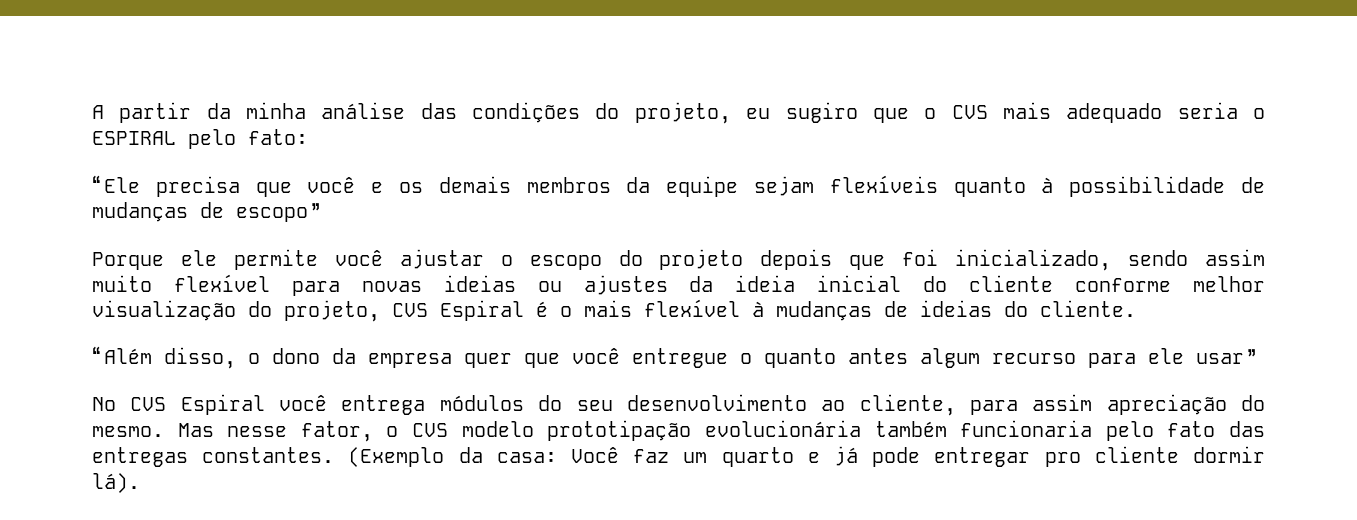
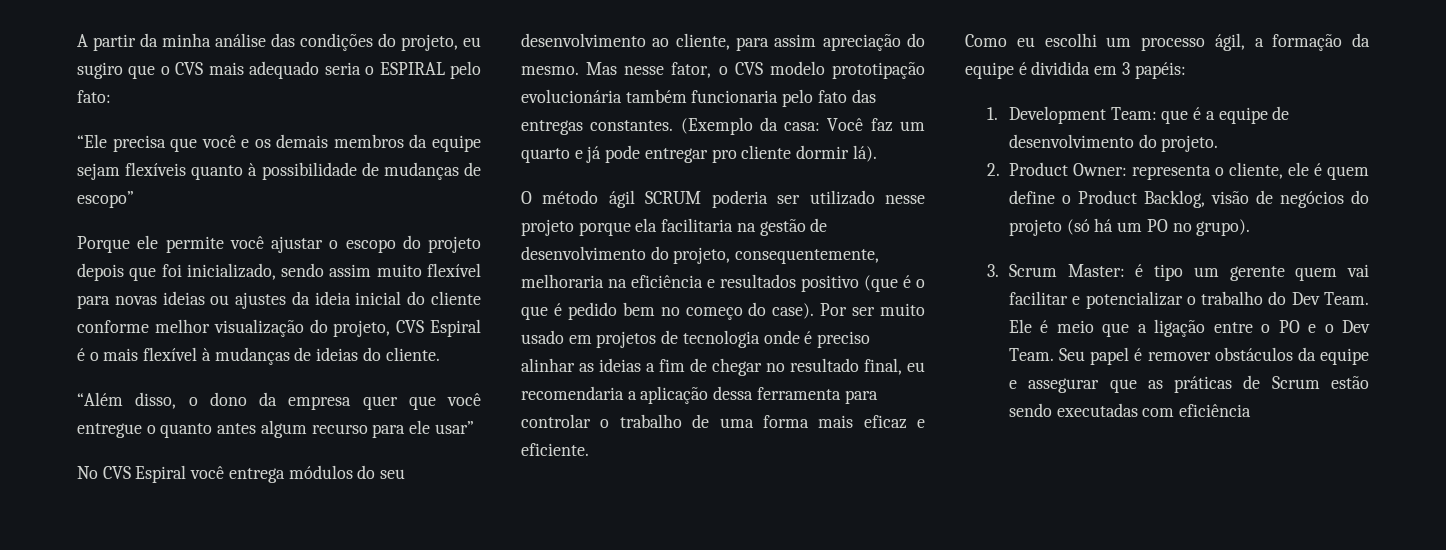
+ O método ágil SCRUM poderia ser utilizado nesse projeto porque ela facilitaria na gestão de desenvolvimento do projeto, consequentemente, melhoraria na eficiência e resultados positivo (que é o que é pedido bem no começo do case). Por ser muito usado em projetos de tecnologia onde é preciso alinhar as ideias a fim de chegar no resultado final, eu recomendaria a aplicação dessa ferramenta para controlar o trabalho de uma forma mais eficaz e eficiente.
+ Como eu escolhi um processo ágil, a formação da equipe é dividida em 3 papéis:
+ 1. Development Team: que é a equipe de desenvolvimento do projeto.
+ 2. Product Owner: representa o cliente, ele é quem define o Product Backlog, visão de negócios do projeto (só há um PO no grupo).
+ 3. Scrum Master: é tipo um gerente quem vai facilitar e potencializar o trabalho do Dev Team. Ele é meio que a ligação entre o PO e o Dev Team. Seu papel é remover obstáculos da equipe e assegurar que as práticas de Scrum estão sendo executadas com eficiência

